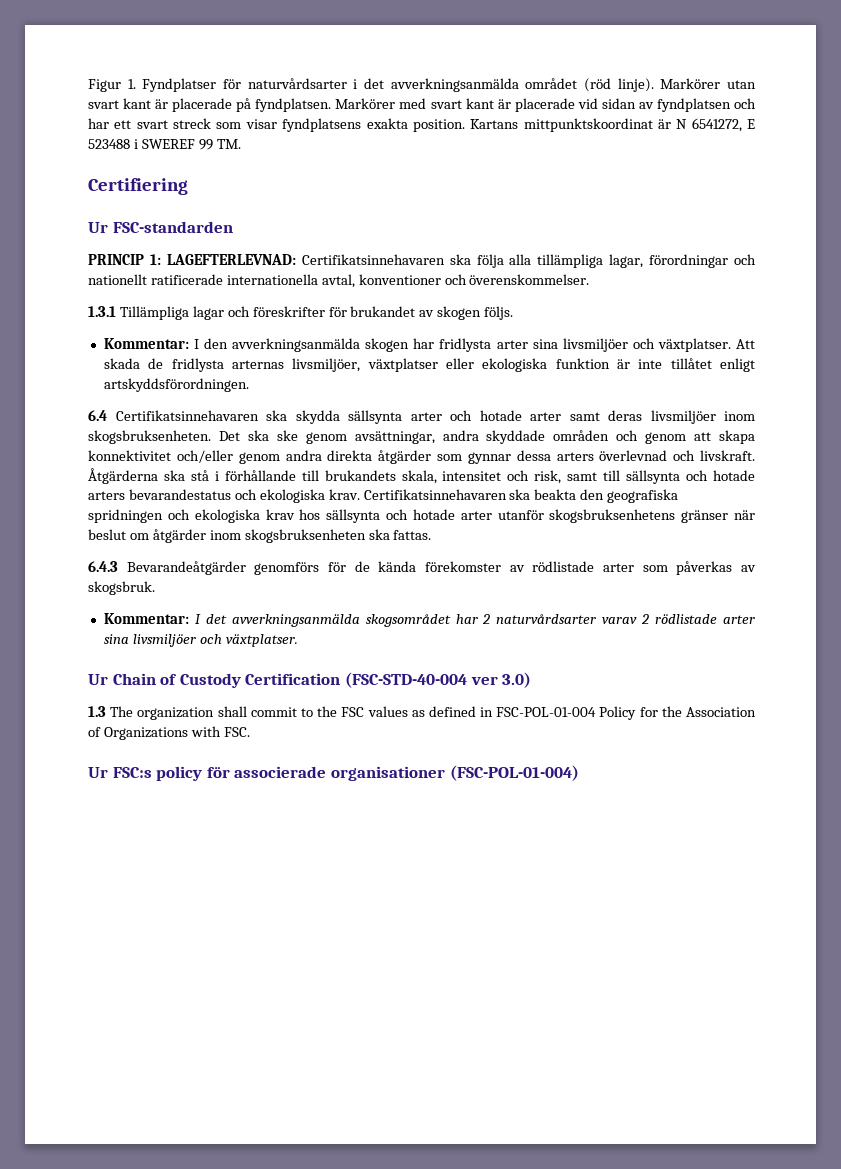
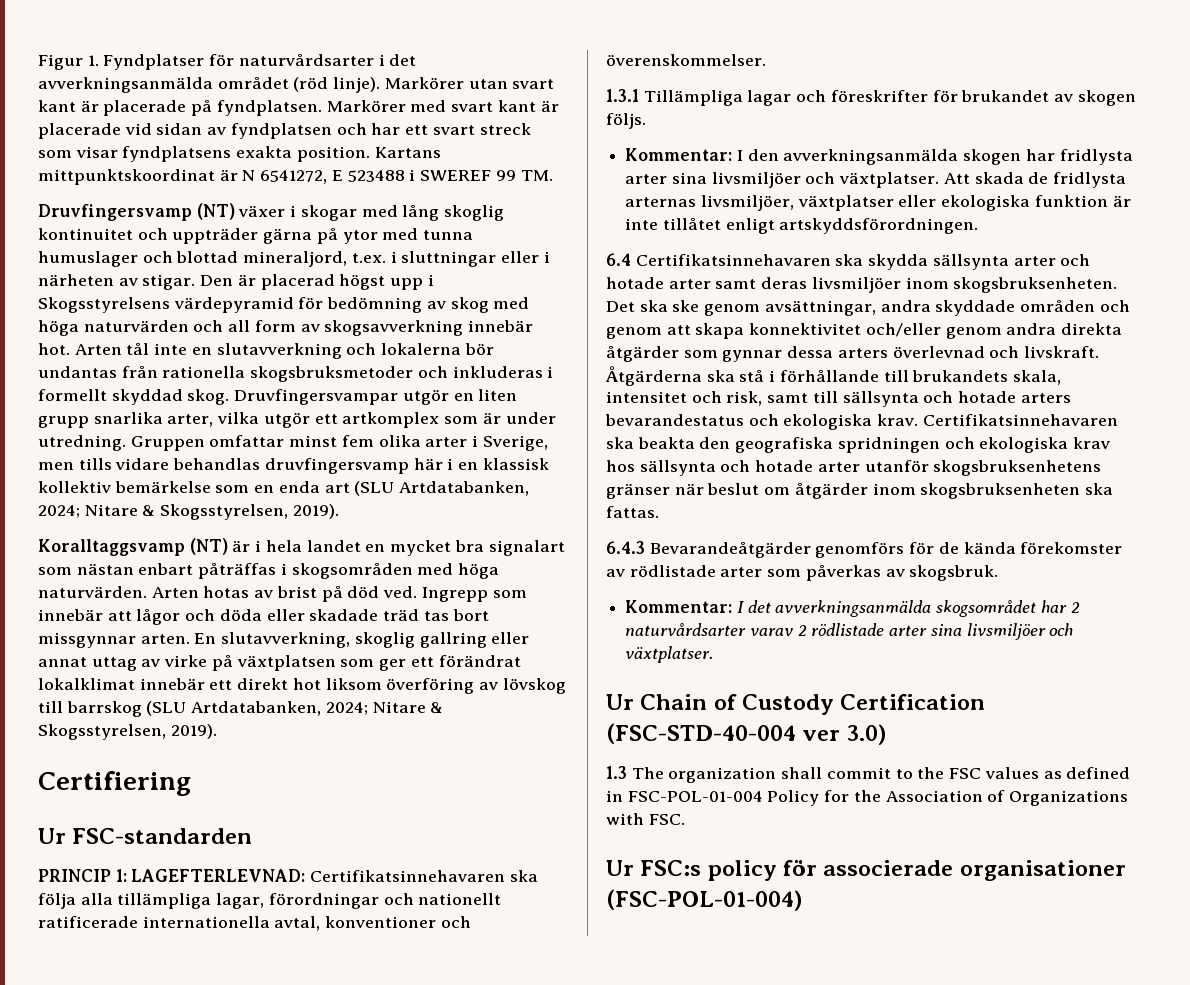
+ Druvfingersvamp (NT) växer i skogar med lång skoglig kontinuitet och uppträder gärna på ytor med tunna humuslager och blottad mineraljord, t.ex. i sluttningar eller i närheten av stigar. Den är placerad högst upp i Skogsstyrelsens värdepyramid för bedömning av skog med höga naturvärden och all form av skogsavverkning innebär hot. Arten tål inte en slutavverkning och lokalerna bör undantas från rationella skogsbruksmetoder och inkluderas i formellt skyddad skog. Druvfingersvampar utgör en liten grupp snarlika arter, vilka utgör ett artkomplex som är under utredning. Gruppen omfattar minst fem olika arter i Sverige, men tills vidare behandlas druvfingersvamp här i en klassisk kollektiv bemärkelse som en enda art (SLU Artdatabanken, 2024; Nitare & Skogsstyrelsen, 2019).
+ Koralltaggsvamp (NT) är i hela landet en mycket bra signalart som nästan enbart påträffas i skogsområden med höga naturvärden. Arten hotas av brist på död ved. Ingrepp som innebär att lågor och döda eller skadade träd tas bort missgynnar arten. En slutavverkning, skoglig gallring eller annat uttag av virke på växtplatsen som ger ett förändrat lokalklimat innebär ett direkt hot liksom överföring av lövskog till barrskog (SLU Artdatabanken, 2024; Nitare & Skogsstyrelsen, 2019).

